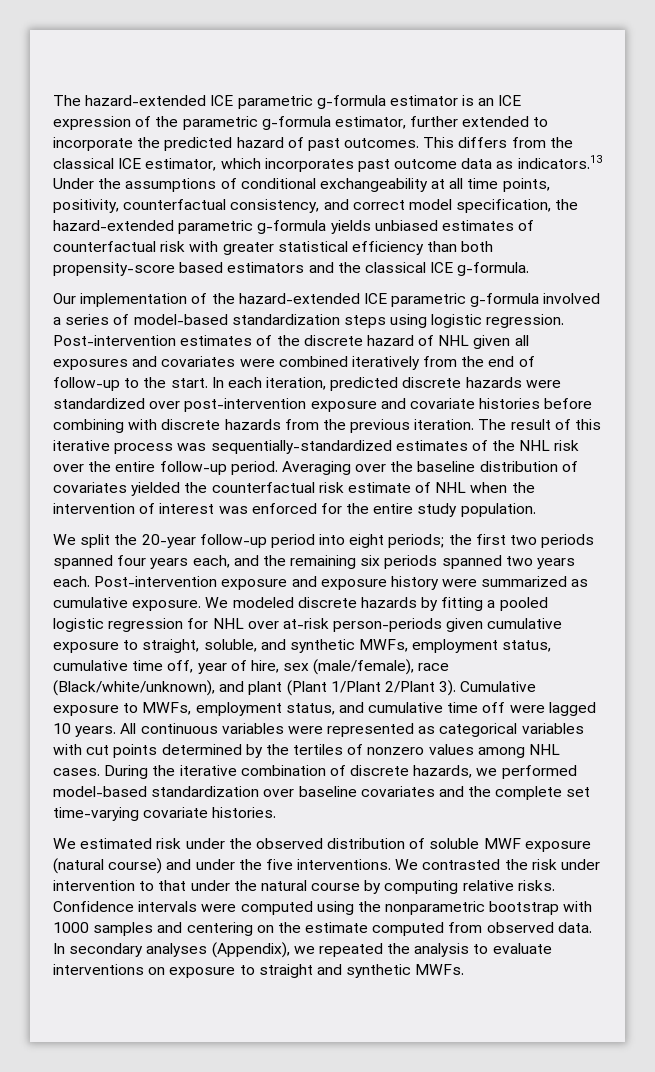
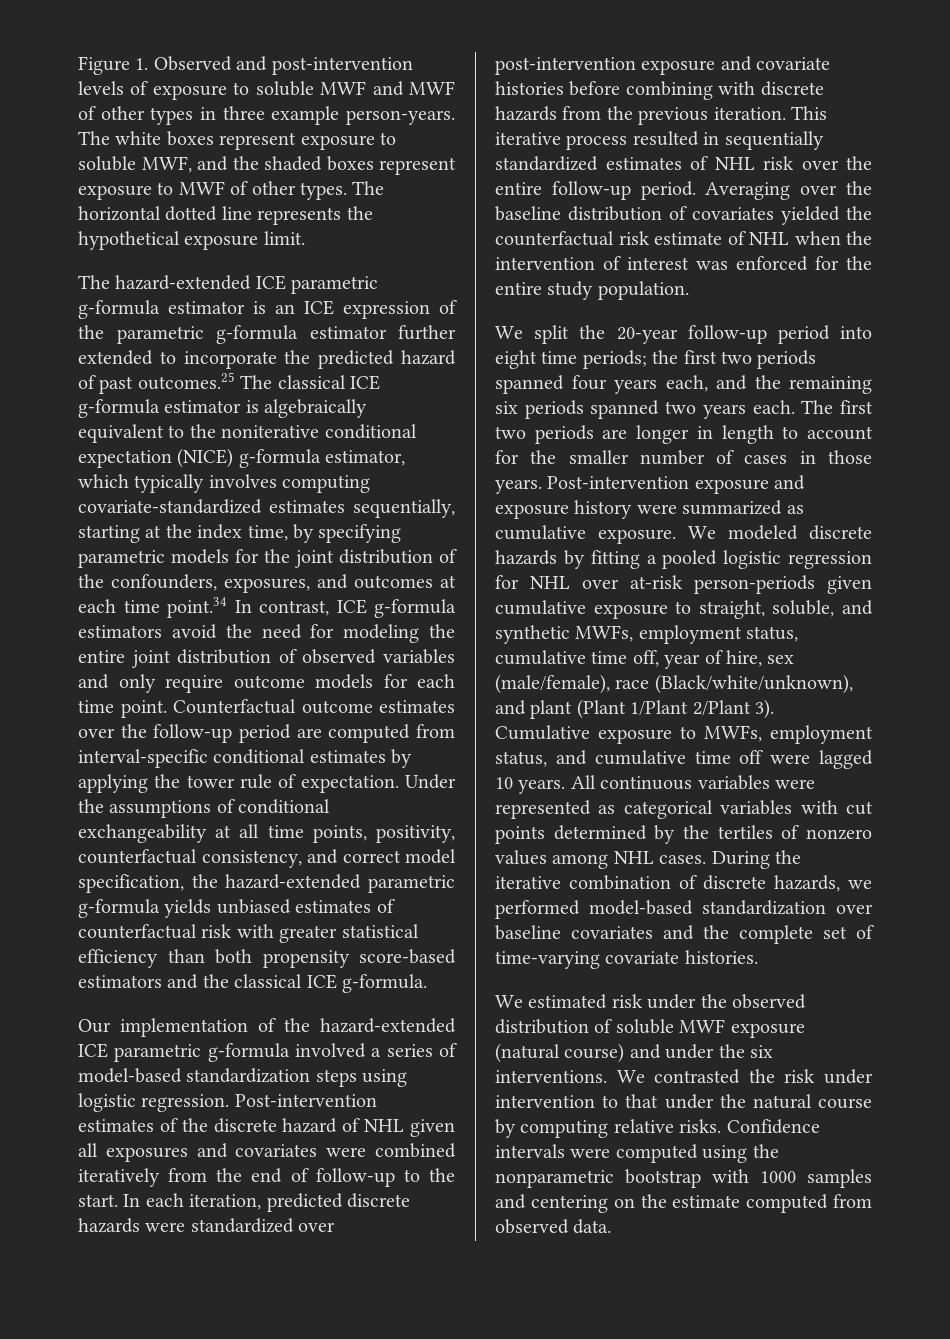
+ Figure 1. Observed and post-intervention levels of exposure to soluble MWF and MWF of other types in three example person-years. The white boxes represent exposure to soluble MWF, and the shaded boxes represent exposure to MWF of other types. The horizontal dotted line represents the hypothetical exposure limit.
- The hazard-extended ICE parametric g-formula estimator is an ICE expression of the parametric g-formula estimator, further extended to incorporate the predicted hazard of past outcomes. This differs from the classical ICE estimator, which incorporates past outcome data as indicators.13 Under the assumptions of conditional exchangeability at all time points, positivity, counterfactual consistency, and correct model specification, the hazard-extended parametric g-formula yields unbiased estimates of counterfactual risk with greater statistical efficiency than both propensity-score based estimators and the classical ICE g-formula.
+ The hazard-extended ICE parametric g-formula estimator is an ICE expression of the parametric g-formula estimator further extended to incorporate the predicted hazard of past outcomes.25 The classical ICE g-formula estimator is algebraically equivalent to the noniterative conditional expectation (NICE) g-formula estimator, which typically involves computing covariate-standardized estimates sequentially, starting at the index time, by specifying parametric models for the joint distribution of the confounders, exposures, and outcomes at each time point.34 In contrast, ICE g-formula estimators avoid the need for modeling the entire joint distribution of observed variables and only require outcome models for each time point. Counterfactual outcome estimates over the follow-up period are computed from interval-specific conditional estimates by applying the tower rule of expectation. Under the assumptions of conditional exchangeability at all time points, positivity, counterfactual consistency, and correct model specification, the hazard-extended parametric g-formula yields unbiased estimates of counterfactual risk with greater statistical efficiency than both propensity score-based estimators and the classical ICE g-formula.
- The result of this iterative process was sequentially-standardized estimates of the NHL risk over the entire follow-up period.
+ This iterative process resulted in sequentially standardized estimates of NHL risk over the entire follow-up period.
- We split the 20-year follow-up period into eight periods; the first two periods spanned four years each, and the remaining six periods spanned two years each.
+ We split the 20-year follow-up period into eight time periods; the first two periods spanned four years each, and the remaining six periods spanned two years each.
+ The first two periods are longer in length to account for the smaller number of cases in those years.
- During the iterative combination of discrete hazards, we performed model-based standardization over baseline covariates and the complete set time-varying covariate histories.
+ During the iterative combination of discrete hazards, we performed model-based standardization over baseline covariates and the complete set of time-varying covariate histories.
- We estimated risk under the observed distribution of soluble MWF exposure (natural course) and under the five interventions.
+ We estimated risk under the observed distribution of soluble MWF exposure (natural course) and under the six interventions.
- In secondary analyses (Appendix), we repeated the analysis to evaluate interventions on exposure to straight and synthetic MWFs.

